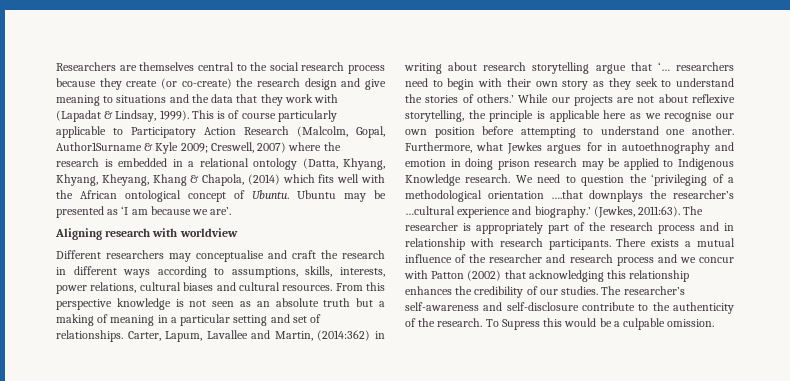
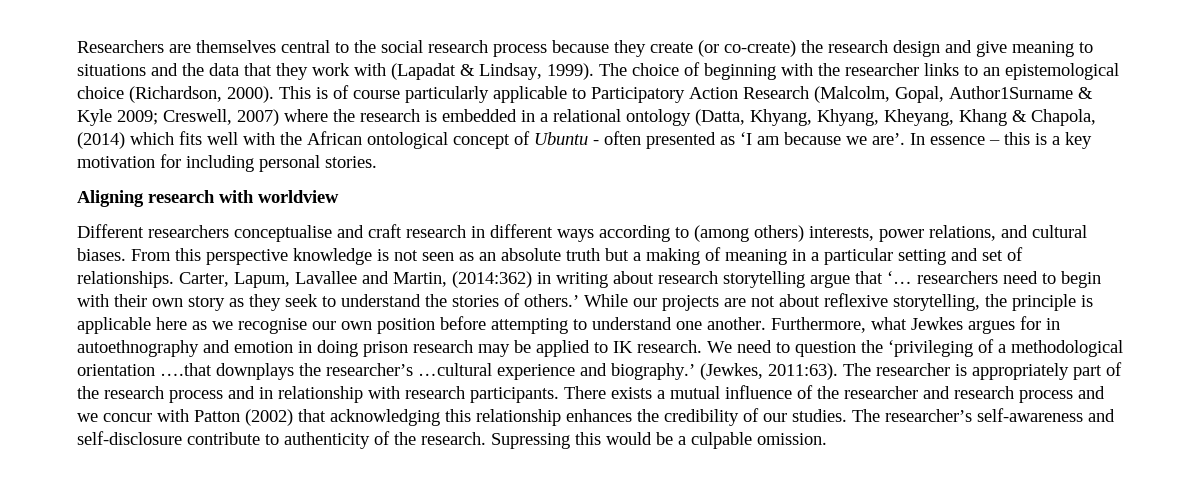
+ The choice of beginning with the researcher links to an epistemological choice (Richardson, 2000).
- This is of course particularly applicable to Participatory Action Research (Malcolm, Gopal, Author1Surname & Kyle 2009; Creswell, 2007) where the research is embedded in a relational ontology (Datta, Khyang, Khyang, Kheyang, Khang & Chapola, (2014) which fits well with the African ontological concept of Ubuntu. Ubuntu may be presented as ‘I am because we are’.
+ This is of course particularly applicable to Participatory Action Research (Malcolm, Gopal, Author1Surname & Kyle 2009; Creswell, 2007) where the research is embedded in a relational ontology (Datta, Khyang, Khyang, Kheyang, Khang & Chapola, (2014) which fits well with the African ontological concept of Ubuntu - often presented as ‘I am because we are’. In essence – this is a key motivation for including personal stories.
- Different researchers may conceptualise and craft the research in different ways according to assumptions, skills, interests, power relations, cultural biases and cultural resources.
+ Different researchers conceptualise and craft research in different ways according to (among others) interests, power relations, and cultural biases.
- Furthermore, what Jewkes argues for in autoethnography and emotion in doing prison research may be applied to Indigenous Knowledge research.
+ Furthermore, what Jewkes argues for in autoethnography and emotion in doing prison research may be applied to IK research.
- The researcher’s self-awareness and self-disclosure contribute to the authenticity of the research.
+ The researcher’s self-awareness and self-disclosure contribute to authenticity of the research.
- To Supress this would be a culpable omission.
+ Supressing this would be a culpable omission.

